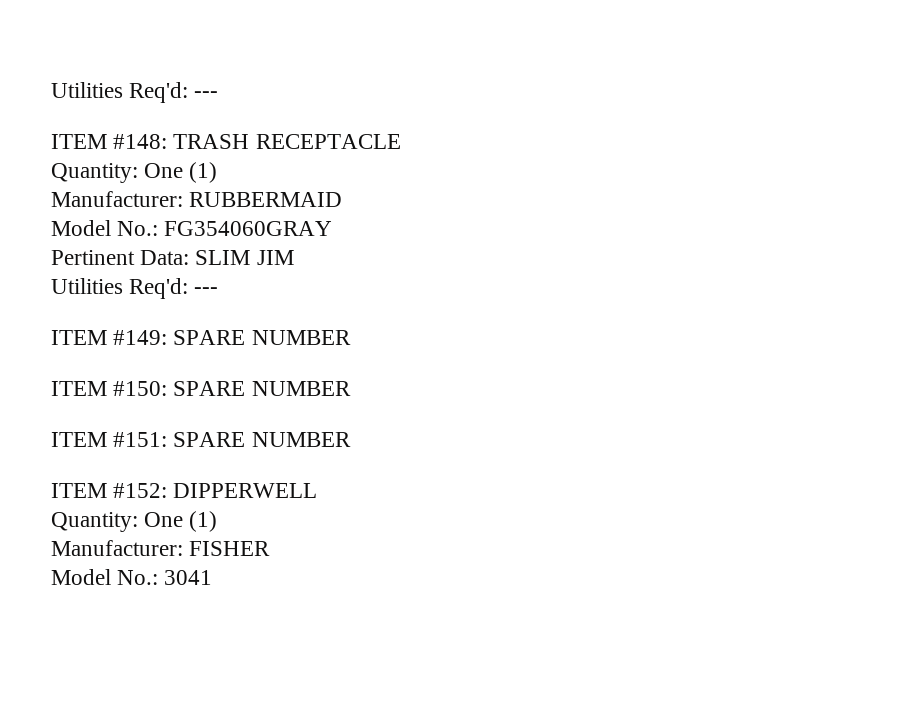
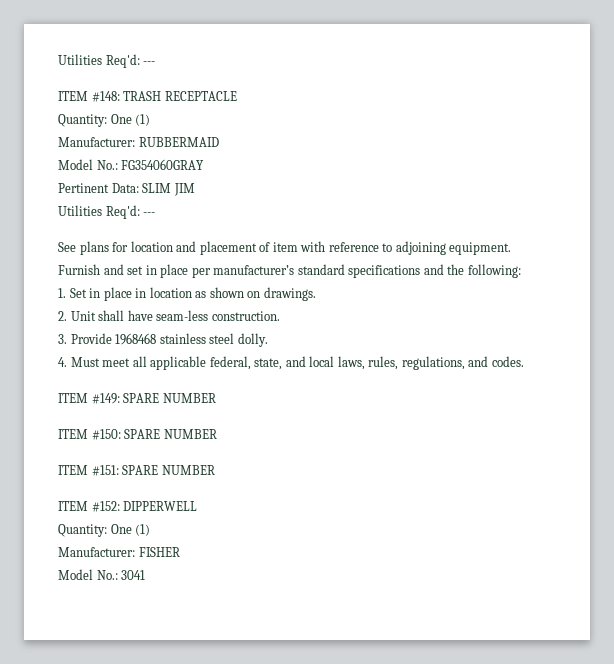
+ See plans for location and placement of item with reference to adjoining equipment.
+ Furnish and set in place per manufacturer’s standard specifications and the following:
+ 1. Set in place in location as shown on drawings.
+ 2. Unit shall have seam-less construction.
+ 3. Provide 1968468 stainless steel dolly.
+ 4. Must meet all applicable federal, state, and local laws, rules, regulations, and codes.

